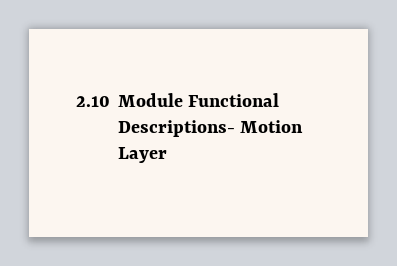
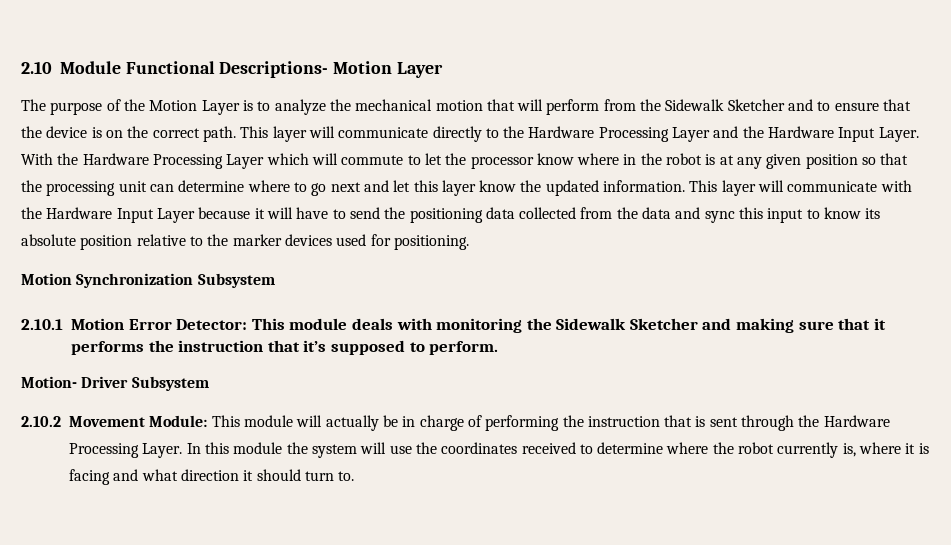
+ The purpose of the Motion Layer is to analyze the mechanical motion that will perform from the Sidewalk Sketcher and to ensure that the device is on the correct path. This layer will communicate directly to the Hardware Processing Layer and the Hardware Input Layer. With the Hardware Processing Layer which will commute to let the processor know where in the robot is at any given position so that the processing unit can determine where to go next and let this layer know the updated information. This layer will communicate with the Hardware Input Layer because it will have to send the positioning data collected from the data and sync this input to know its absolute position relative to the marker devices used for positioning.
+ Motion Synchronization Subsystem
+ 2.10.1 Motion Error Detector: This module deals with monitoring the Sidewalk Sketcher and making sure that it performs the instruction that it’s supposed to perform.
+ Motion- Driver Subsystem
+ 2.10.2 Movement Module: This module will actually be in charge of performing the instruction that is sent through the Hardware Processing Layer. In this module the system will use the coordinates received to determine where the robot currently is, where it is facing and what direction it should turn to.

